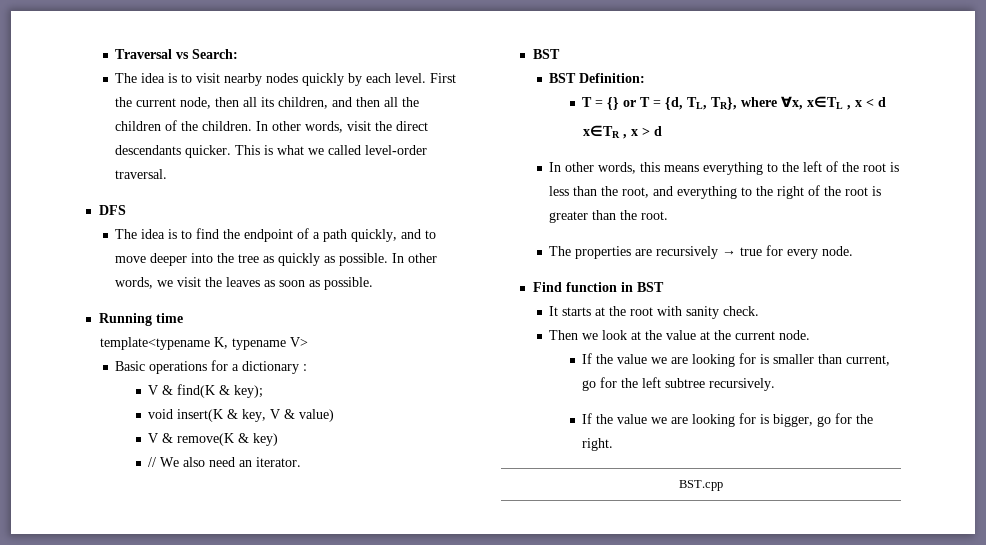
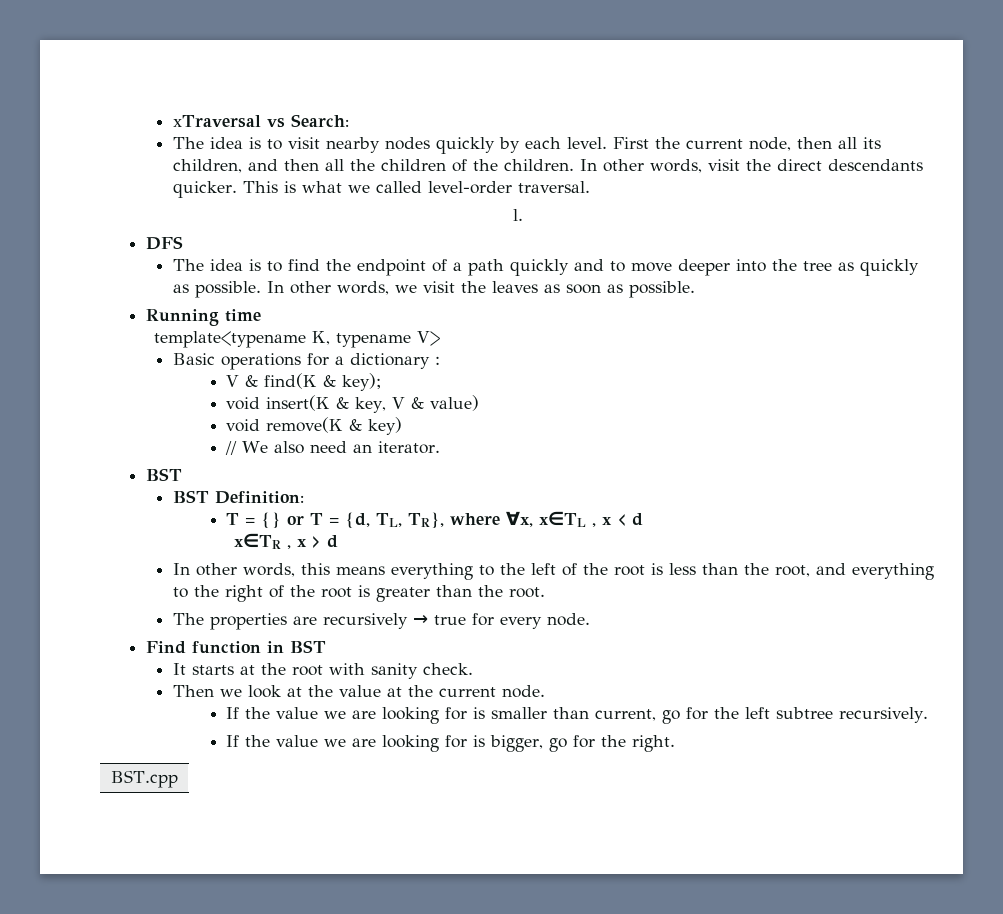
- Traversal vs Search:
+ xTraversal vs Search:
+ l.
- The idea is to find the endpoint of a path quickly, and to move deeper into the tree as quickly as possible.
+ The idea is to find the endpoint of a path quickly and to move deeper into the tree as quickly as possible.
- V & remove(K & key)
+ void remove(K & key)

